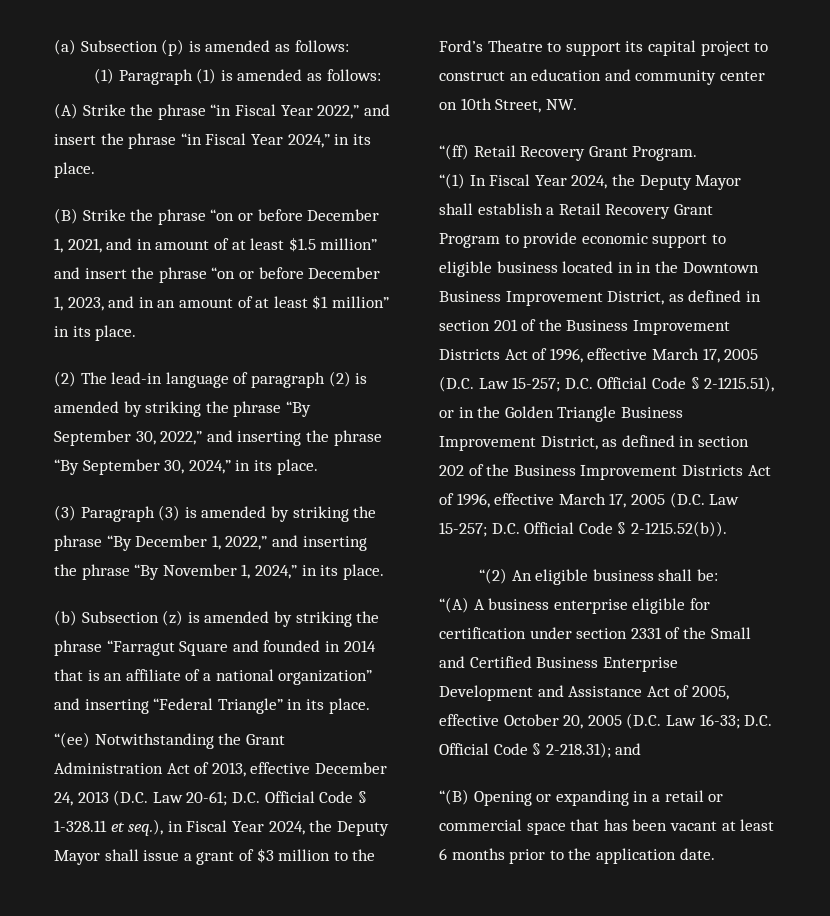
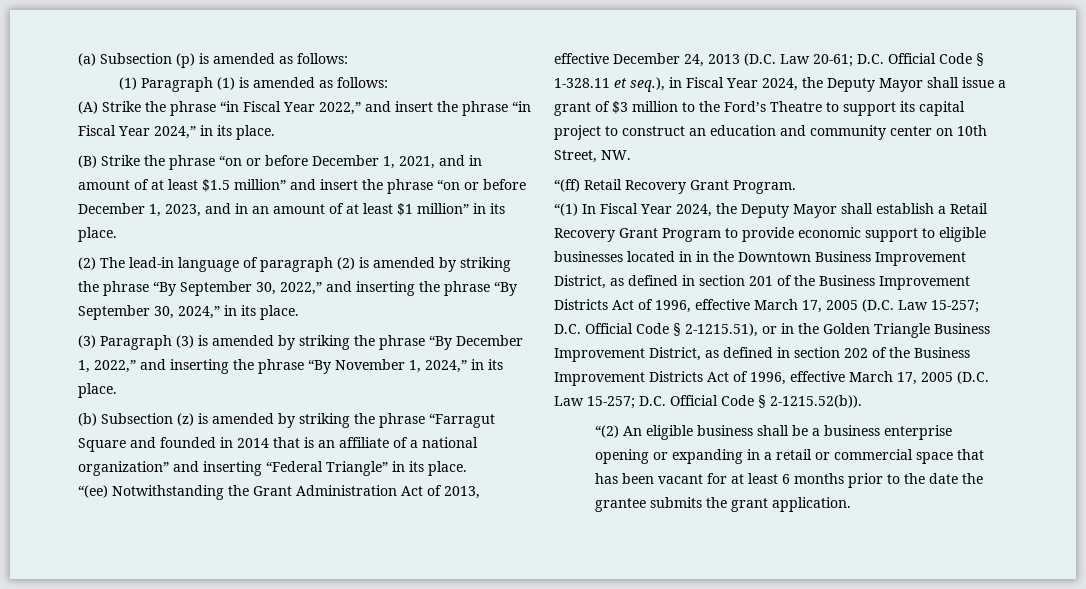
- “(1) In Fiscal Year 2024, the Deputy Mayor shall establish a Retail Recovery Grant Program to provide economic support to eligible business located in in the Downtown Business Improvement District, as defined in section 201 of the Business Improvement Districts Act of 1996, effective March 17, 2005 (D.C. Law 15-257;
+ “(1) In Fiscal Year 2024, the Deputy Mayor shall establish a Retail Recovery Grant Program to provide economic support to eligible businesses located in in the Downtown Business Improvement District, as defined in section 201 of the Business Improvement Districts Act of 1996, effective March 17, 2005 (D.C. Law 15-257;
- “(2) An eligible business shall be:
- “(A) A business enterprise eligible for certification under section 2331 of the Small and Certified Business Enterprise Development and Assistance Act of 2005, effective October 20, 2005 (D.C. Law 16-33; D.C. Official Code § 2-218.31); and
- “(B) Opening or expanding in a retail or commercial space that has been vacant at least 6 months prior to the application date.
+ “(2) An eligible business shall be a business enterprise opening or expanding in a retail or commercial space that has been vacant for at least 6 months prior to the date the grantee submits the grant application.

